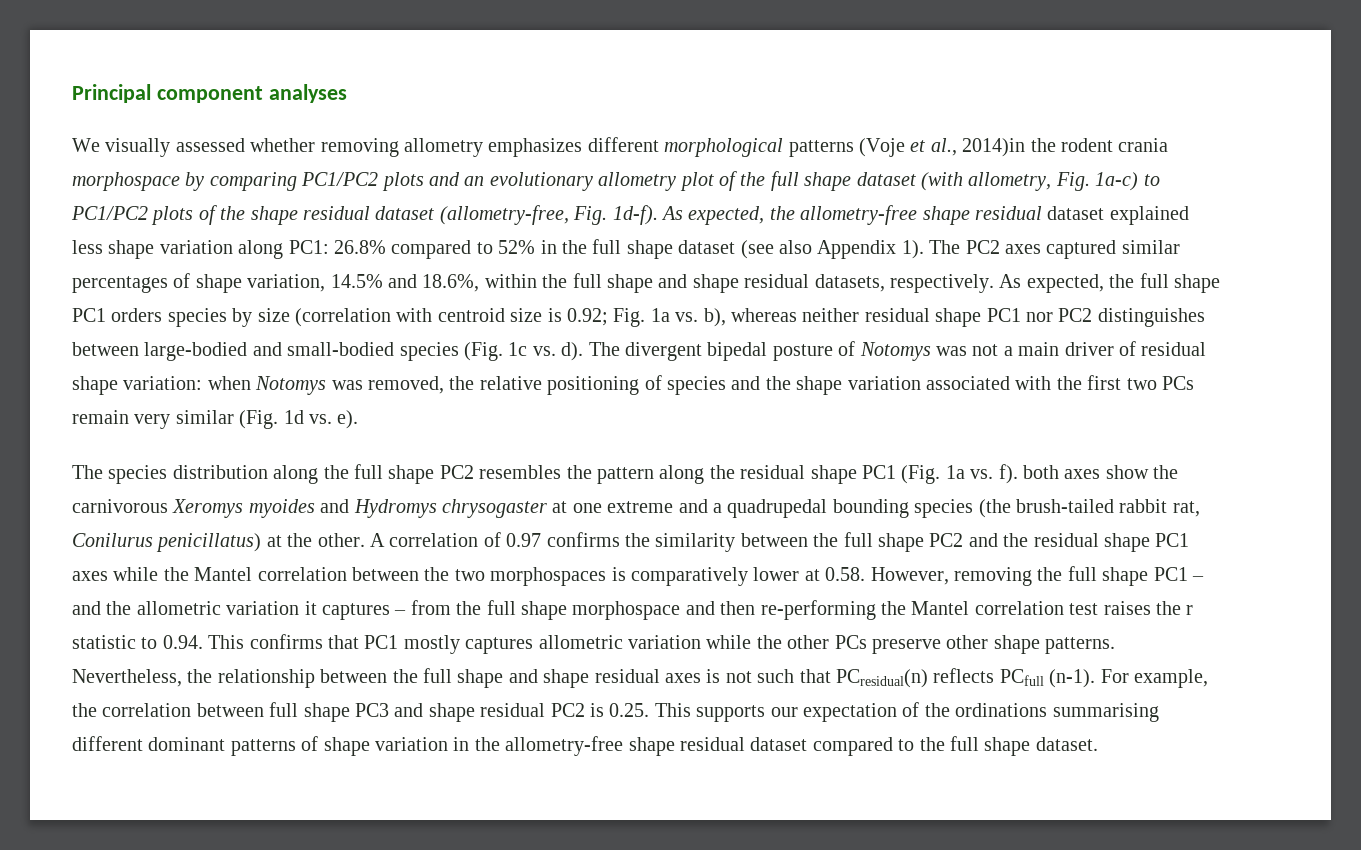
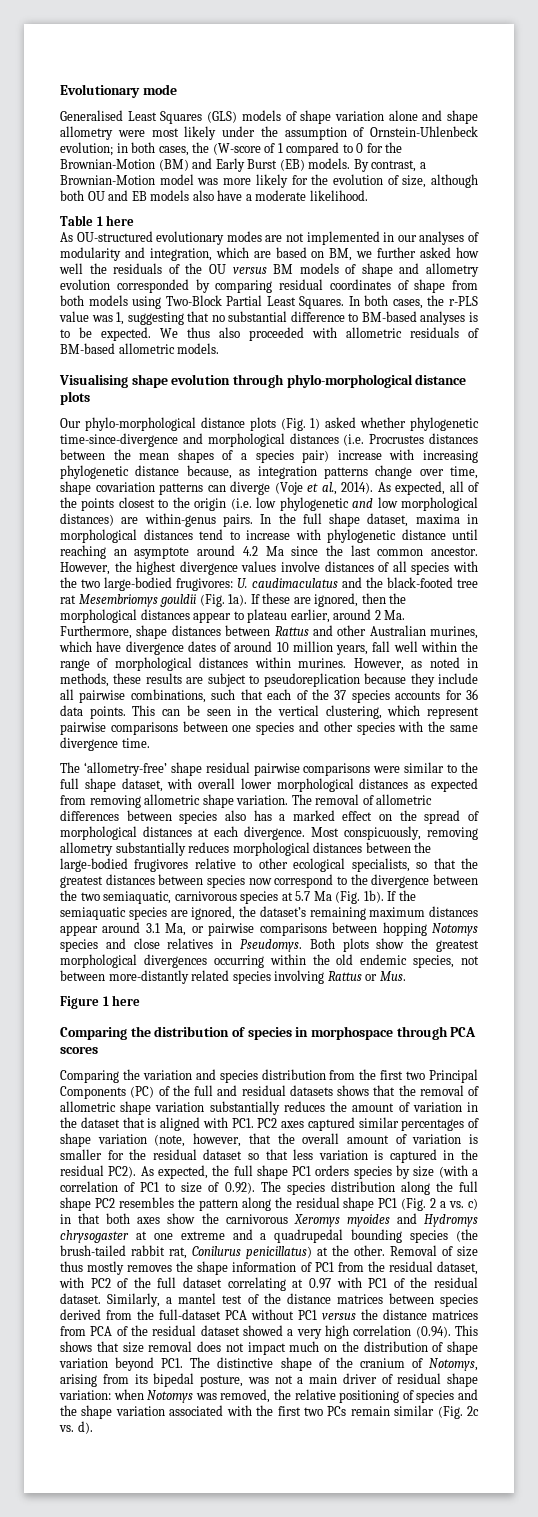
- Principal component analyses
- We visually assessed whether removing allometry emphasizes different morphological patterns (Voje et al., 2014)in the rodent crania morphospace by comparing PC1/PC2 plots and an evolutionary allometry plot of the full shape dataset (with allometry, Fig. 1a-c) to PC1/PC2 plots of the shape residual dataset (allometry-free, Fig. 1d-f). As expected, the allometry-free shape residual dataset explained less shape variation along PC1: 26.8% compared to 52% in the full shape dataset (see also Appendix 1). The PC2 axes captured similar percentages of shape variation, 14.5% and 18.6%, within the full shape and shape residual datasets, respectively.
+ Evolutionary mode
+ Generalised Least Squares (GLS) models of shape variation alone and shape allometry were most likely under the assumption of Ornstein-Uhlenbeck evolution; in both cases, the (W-score of 1 compared to 0 for the Brownian-Motion (BM) and Early Burst (EB) models. By contrast, a Brownian-Motion model was more likely for the evolution of size, although both OU and EB models also have a moderate likelihood.
+ Table 1 here
+ As OU-structured evolutionary modes are not implemented in our analyses of modularity and integration, which are based on BM, we further asked how well the residuals of the OU versus BM models of shape and allometry evolution corresponded by comparing residual coordinates of shape from both models using Two-Block Partial Least Squares. In both cases, the r-PLS value was 1, suggesting that no substantial difference to BM-based analyses is to be expected. We thus also proceeded with allometric residuals of BM-based allometric models.
+ Visualising shape evolution through phylo-morphological distance plots
+ Our phylo-morphological distance plots (Fig. 1) asked whether phylogenetic time-since-divergence and morphological distances (i.e. Procrustes distances between the mean shapes of a species pair) increase with increasing phylogenetic distance because, as integration patterns change over time, shape covariation patterns can diverge (Voje et al., 2014). As expected, all of the points closest to the origin (i.e. low phylogenetic and low morphological distances) are within-genus pairs. In the full shape dataset, maxima in morphological distances tend to increase with phylogenetic distance until reaching an asymptote around 4.2 Ma since the last common ancestor. However, the highest divergence values involve distances of all species with the two large-bodied frugivores: U. caudimaculatus and the black-footed tree rat Mesembriomys gouldii (Fig. 1a). If these are ignored, then the morphological distances appear to plateau earlier, around 2 Ma. Furthermore, shape distances between Rattus and other Australian murines, which have divergence dates of around 10 million years, fall well within the range of morphological distances within murines. However, as noted in methods, these results are subject to pseudoreplication because they include all pairwise combinations, such that each of the 37 species accounts for 36 data points. This can be seen in the vertical clustering, which represent pairwise comparisons between one species and other species with the same divergence time.
+ The ‘allometry-free’ shape residual pairwise comparisons were similar to the full shape dataset, with overall lower morphological distances as expected from removing allometric shape variation. The removal of allometric differences between species also has a marked effect on the spread of morphological distances at each divergence. Most conspicuously, removing allometry substantially reduces morphological distances between the large-bodied frugivores relative to other ecological specialists, so that the greatest distances between species now correspond to the divergence between the two semiaquatic, carnivorous species at 5.7 Ma (Fig. 1b). If the semiaquatic species are ignored, the dataset’s remaining maximum distances appear around 3.1 Ma, or pairwise comparisons between hopping Notomys species and close relatives in Pseudomys. Both plots show the greatest morphological divergences occurring within the old endemic species, not between more-distantly related species involving Rattus or Mus.
+ Figure 1 here
+ Comparing the distribution of species in morphospace through PCA scores
+ Comparing the variation and species distribution from the first two Principal Components (PC) of the full and residual datasets shows that the removal of allometric shape variation substantially reduces the amount of variation in the dataset that is aligned with PC1. PC2 axes captured similar percentages of shape variation (note, however, that the overall amount of variation is smaller for the residual dataset so that less variation is captured in the residual PC2).
- As expected, the full shape PC1 orders species by size (correlation with centroid size is 0.92; Fig. 1a vs. b), whereas neither residual shape PC1 nor PC2 distinguishes between large-bodied and small-bodied species (Fig. 1c vs. d). The divergent bipedal posture of Notomys was not a main driver of residual shape variation: when Notomys was removed, the relative positioning of species and the shape variation associated with the first two PCs remain very similar (Fig. 1d vs. e).
- The species distribution along the full shape PC2 resembles the pattern along the residual shape PC1 (Fig. 1a vs. f). both axes show the carnivorous Xeromys myoides and Hydromys chrysogaster at one extreme and a quadrupedal bounding species (the brush-tailed rabbit rat, Conilurus penicillatus) at the other. A correlation of 0.97 confirms the similarity between the full shape PC2 and the residual shape PC1 axes while the Mantel correlation between the two morphospaces is comparatively lower at 0.58. However, removing the full shape PC1 – and the allometric variation it captures – from the full shape morphospace and then re-performing the Mantel correlation test raises the r statistic to 0.94. This confirms that PC1 mostly captures allometric variation while the other PCs preserve other shape patterns. Nevertheless, the relationship between the full shape and shape residual axes is not such that PCresidual(n) reflects PCfull (n-1). For example, the correlation between full shape PC3 and shape residual PC2 is 0.25. This supports our expectation of the ordinations summarising different dominant patterns of shape variation in the allometry-free shape residual dataset compared to the full shape dataset.
+ As expected, the full shape PC1 orders species by size (with a correlation of PC1 to size of 0.92). The species distribution along the full shape PC2 resembles the pattern along the residual shape PC1 (Fig. 2 a vs. c) in that both axes show the carnivorous Xeromys myoides and Hydromys chrysogaster at one extreme and a quadrupedal bounding species (the brush-tailed rabbit rat, Conilurus penicillatus) at the other. Removal of size thus mostly removes the shape information of PC1 from the residual dataset, with PC2 of the full dataset correlating at 0.97 with PC1 of the residual dataset. Similarly, a mantel test of the distance matrices between species derived from the full-dataset PCA without PC1 versus the distance matrices from PCA of the residual dataset showed a very high correlation (0.94). This shows that size removal does not impact much on the distribution of shape variation beyond PC1. The distinctive shape of the cranium of Notomys, arising from its bipedal posture, was not a main driver of residual shape variation: when Notomys was removed, the relative positioning of species and the shape variation associated with the first two PCs remain similar (Fig. 2c vs. d).

